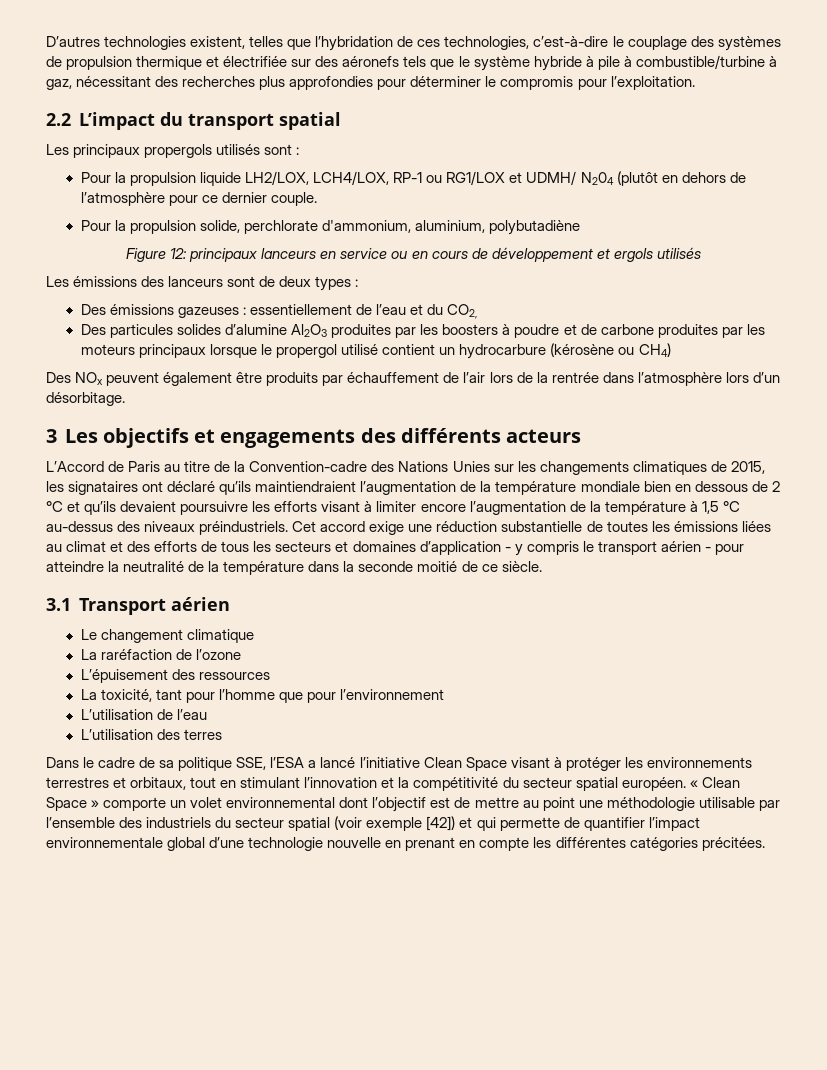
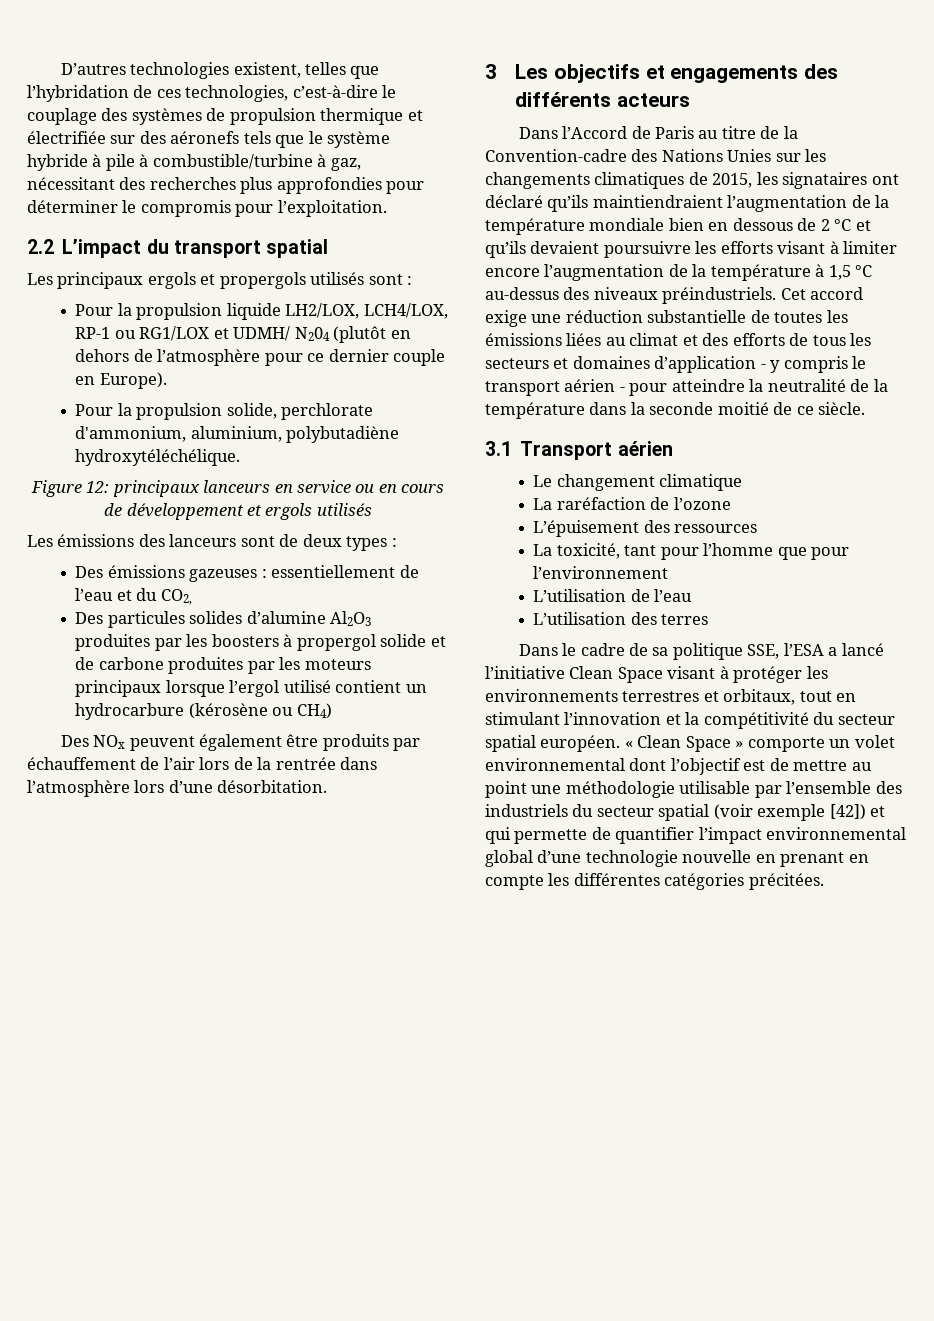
- Les principaux propergols utilisés sont :
+ Les principaux ergols et propergols utilisés sont :
- Pour la propulsion liquide LH2/LOX, LCH4/LOX, RP-1 ou RG1/LOX et UDMH/ N204 (plutôt en dehors de l’atmosphère pour ce dernier couple.
+ Pour la propulsion liquide LH2/LOX, LCH4/LOX, RP-1 ou RG1/LOX et UDMH/ N204 (plutôt en dehors de l’atmosphère pour ce dernier couple en Europe).
- Pour la propulsion solide, perchlorate d'ammonium, aluminium, polybutadiène
+ Pour la propulsion solide, perchlorate d'ammonium, aluminium, polybutadiène hydroxytéléchélique.
- Des particules solides d’alumine Al2O3 produites par les boosters à poudre et de carbone produites par les moteurs principaux lorsque le propergol utilisé contient un hydrocarbure (kérosène ou CH4)
+ Des particules solides d’alumine Al2O3 produites par les boosters à propergol solide et de carbone produites par les moteurs principaux lorsque l’ergol utilisé contient un hydrocarbure (kérosène ou CH4)
- Des NOx peuvent également être produits par échauffement de l’air lors de la rentrée dans l’atmosphère lors d’un désorbitage.
+ Des NOx peuvent également être produits par échauffement de l’air lors de la rentrée dans l’atmosphère lors d’une désorbitation.
- L’Accord de Paris au titre de la Convention-cadre des Nations Unies sur les changements climatiques de 2015, les signataires ont déclaré qu’ils maintiendraient l’augmentation de la température mondiale bien en dessous de 2 °C et qu’ils devaient poursuivre les efforts visant à limiter encore l’augmentation de la température à 1,5 °C au-dessus des niveaux préindustriels.
+ Dans l’Accord de Paris au titre de la Convention-cadre des Nations Unies sur les changements climatiques de 2015, les signataires ont déclaré qu’ils maintiendraient l’augmentation de la température mondiale bien en dessous de 2 °C et qu’ils devaient poursuivre les efforts visant à limiter encore l’augmentation de la température à 1,5 °C au-dessus des niveaux préindustriels.
- « Clean Space » comporte un volet environnemental dont l’objectif est de mettre au point une méthodologie utilisable par l’ensemble des industriels du secteur spatial (voir exemple [42]) et qui permette de quantifier l’impact environnementale global d’une technologie nouvelle en prenant en compte les différentes catégories précitées.
+ « Clean Space » comporte un volet environnemental dont l’objectif est de mettre au point une méthodologie utilisable par l’ensemble des industriels du secteur spatial (voir exemple [42]) et qui permette de quantifier l’impact environnemental global d’une technologie nouvelle en prenant en compte les différentes catégories précitées.

